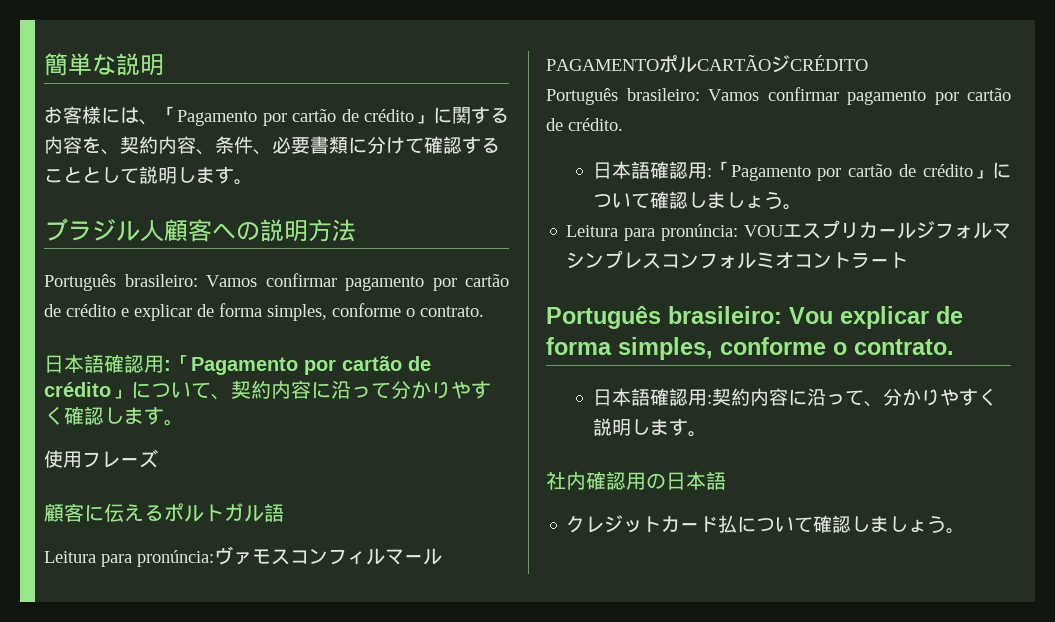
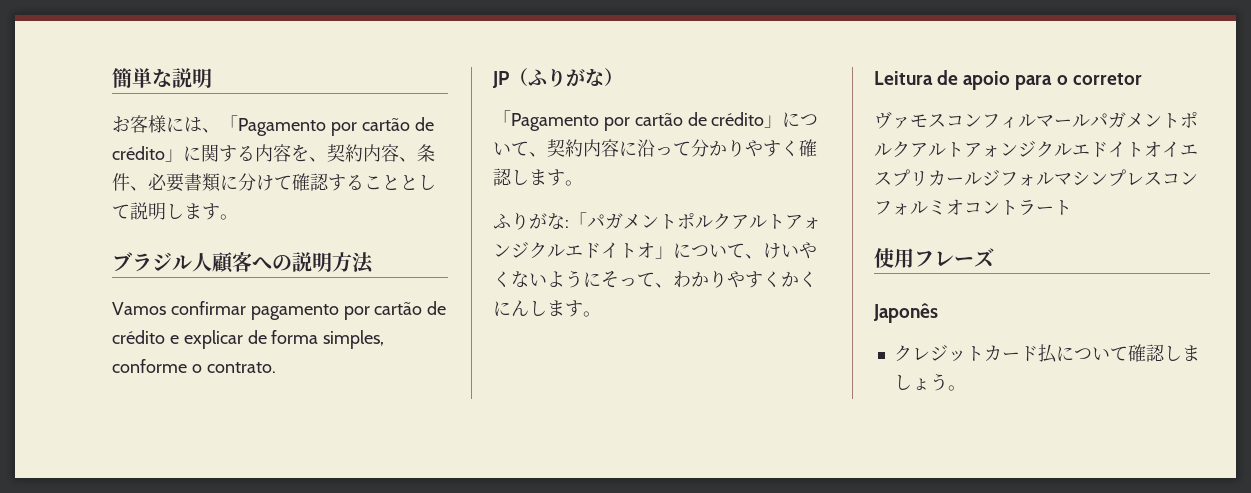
- Português brasileiro: Vamos confirmar pagamento por cartão de crédito e explicar de forma simples, conforme o contrato.
+ Vamos confirmar pagamento por cartão de crédito e explicar de forma simples, conforme o contrato.
- 日本語確認用:「Pagamento por cartão de crédito」について、契約内容に沿って分かりやすく確認します。
+ JP（ふりがな）
+ 「Pagamento por cartão de crédito」について、契約内容に沿って分かりやすく確認します。
- 使用フレーズ
- 顧客に伝えるポルトガル語
- Leitura para pronúncia:ヴァモスコンフィルマールPAGAMENTOポルCARTÃOジCRÉDITO
- Português brasileiro: Vamos confirmar pagamento por cartão de crédito.
- 日本語確認用:「Pagamento por cartão de crédito」について確認しましょう。
- Leitura para pronúncia: VOUエスプリカールジフォルマシンプレスコンフォルミオコントラート
+ ふりがな:「パガメントポルクアルトアォンジクルエドイトオ」について、けいやくないようにそって、わかりやすくかくにんします。
+ Leitura de apoio para o corretor
+ ヴァモスコンフィルマールパガメントポルクアルトアォンジクルエドイトオイエスプリカールジフォルマシンプレスコンフォルミオコントラート
- Português brasileiro: Vou explicar de forma simples, conforme o contrato.
- 日本語確認用:契約内容に沿って、分かりやすく説明します。
- 社内確認用の日本語
+ 使用フレーズ
+ Japonês

